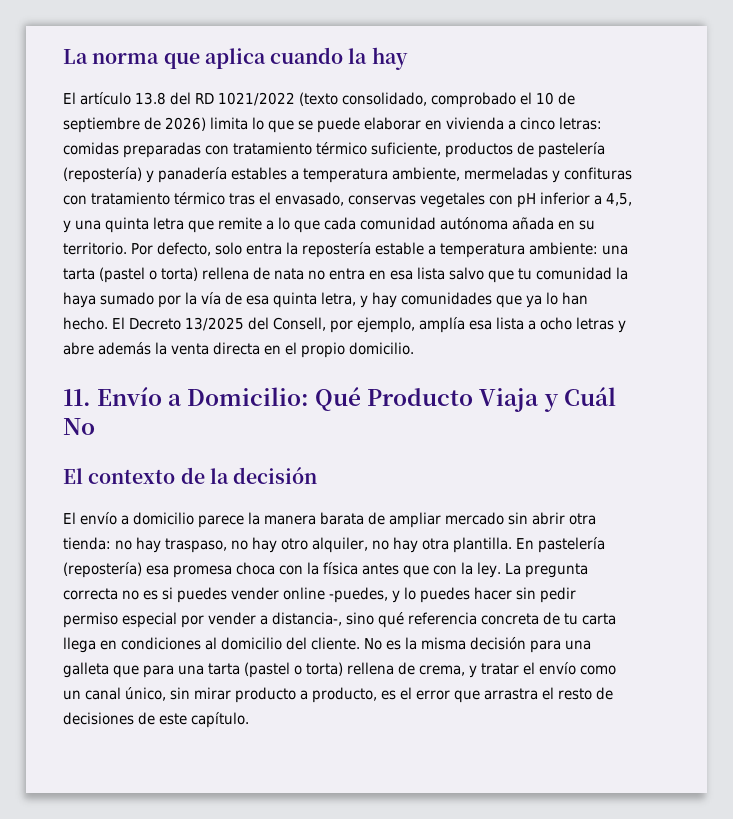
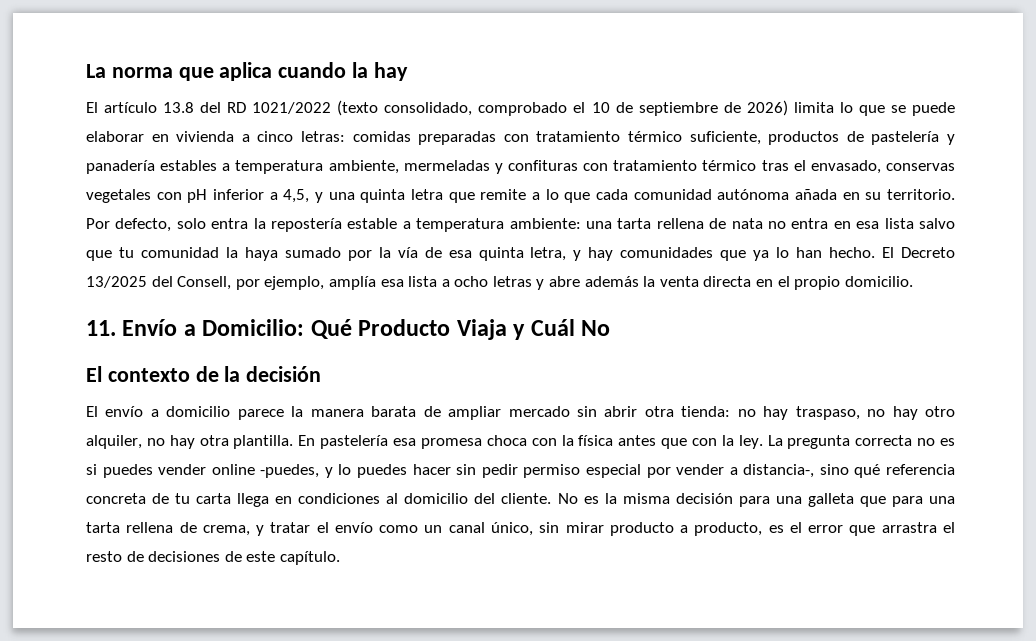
- comidas preparadas con tratamiento térmico suficiente, productos de pastelería (repostería) y panadería estables a temperatura ambiente, mermeladas y confituras con tratamiento térmico tras el envasado, conservas vegetales con pH inferior a 4,5, y una quinta letra que remite a lo que cada comunidad autónoma añada en su territorio.
+ comidas preparadas con tratamiento térmico suficiente, productos de pastelería y panadería estables a temperatura ambiente, mermeladas y confituras con tratamiento térmico tras el envasado, conservas vegetales con pH inferior a 4,5, y una quinta letra que remite a lo que cada comunidad autónoma añada en su territorio.
- Por defecto, solo entra la repostería estable a temperatura ambiente: una tarta (pastel o torta) rellena de nata no entra en esa lista salvo que tu comunidad la haya sumado por la vía de esa quinta letra, y hay comunidades que ya lo han hecho.
+ Por defecto, solo entra la repostería estable a temperatura ambiente: una tarta rellena de nata no entra en esa lista salvo que tu comunidad la haya sumado por la vía de esa quinta letra, y hay comunidades que ya lo han hecho.
- En pastelería (repostería) esa promesa choca con la física antes que con la ley.
+ En pastelería esa promesa choca con la física antes que con la ley.
- No es la misma decisión para una galleta que para una tarta (pastel o torta) rellena de crema, y tratar el envío como un canal único, sin mirar producto a producto, es el error que arrastra el resto de decisiones de este capítulo.
+ No es la misma decisión para una galleta que para una tarta rellena de crema, y tratar el envío como un canal único, sin mirar producto a producto, es el error que arrastra el resto de decisiones de este capítulo.

